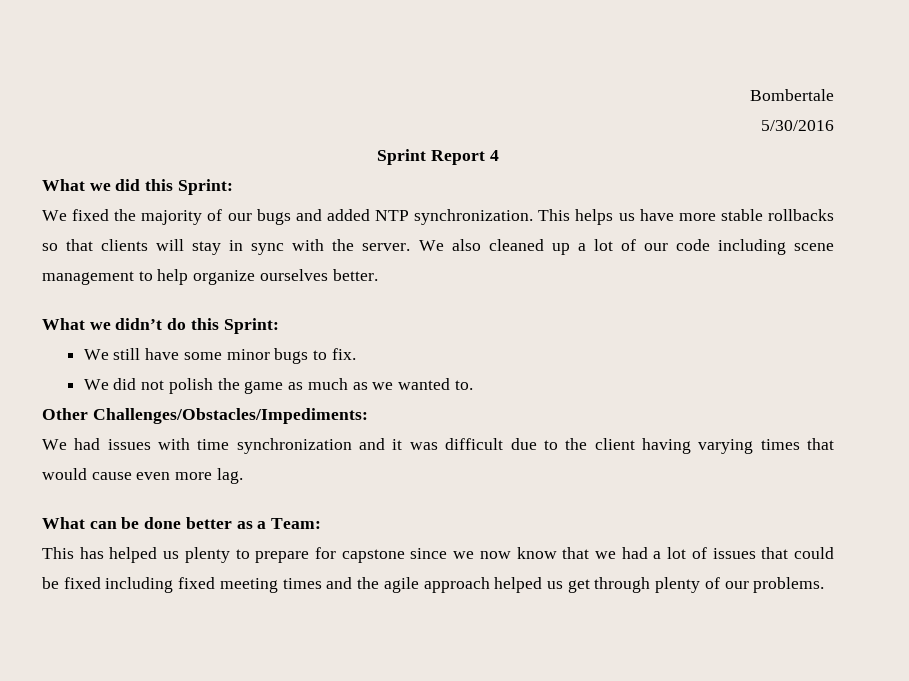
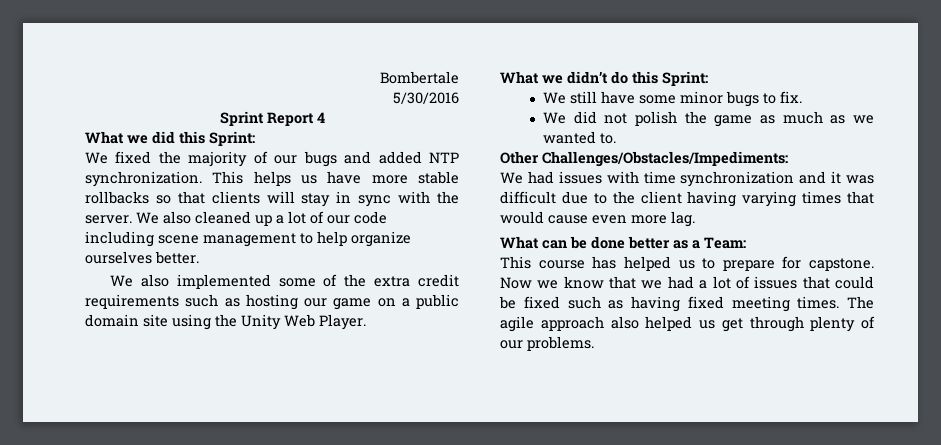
+ We also implemented some of the extra credit requirements such as hosting our game on a public domain site using the Unity Web Player.
- This has helped us plenty to prepare for capstone since we now know that we had a lot of issues that could be fixed including fixed meeting times and the agile approach helped us get through plenty of our problems.
+ This course has helped us to prepare for capstone. Now we know that we had a lot of issues that could be fixed such as having fixed meeting times. The agile approach also helped us get through plenty of our problems.

